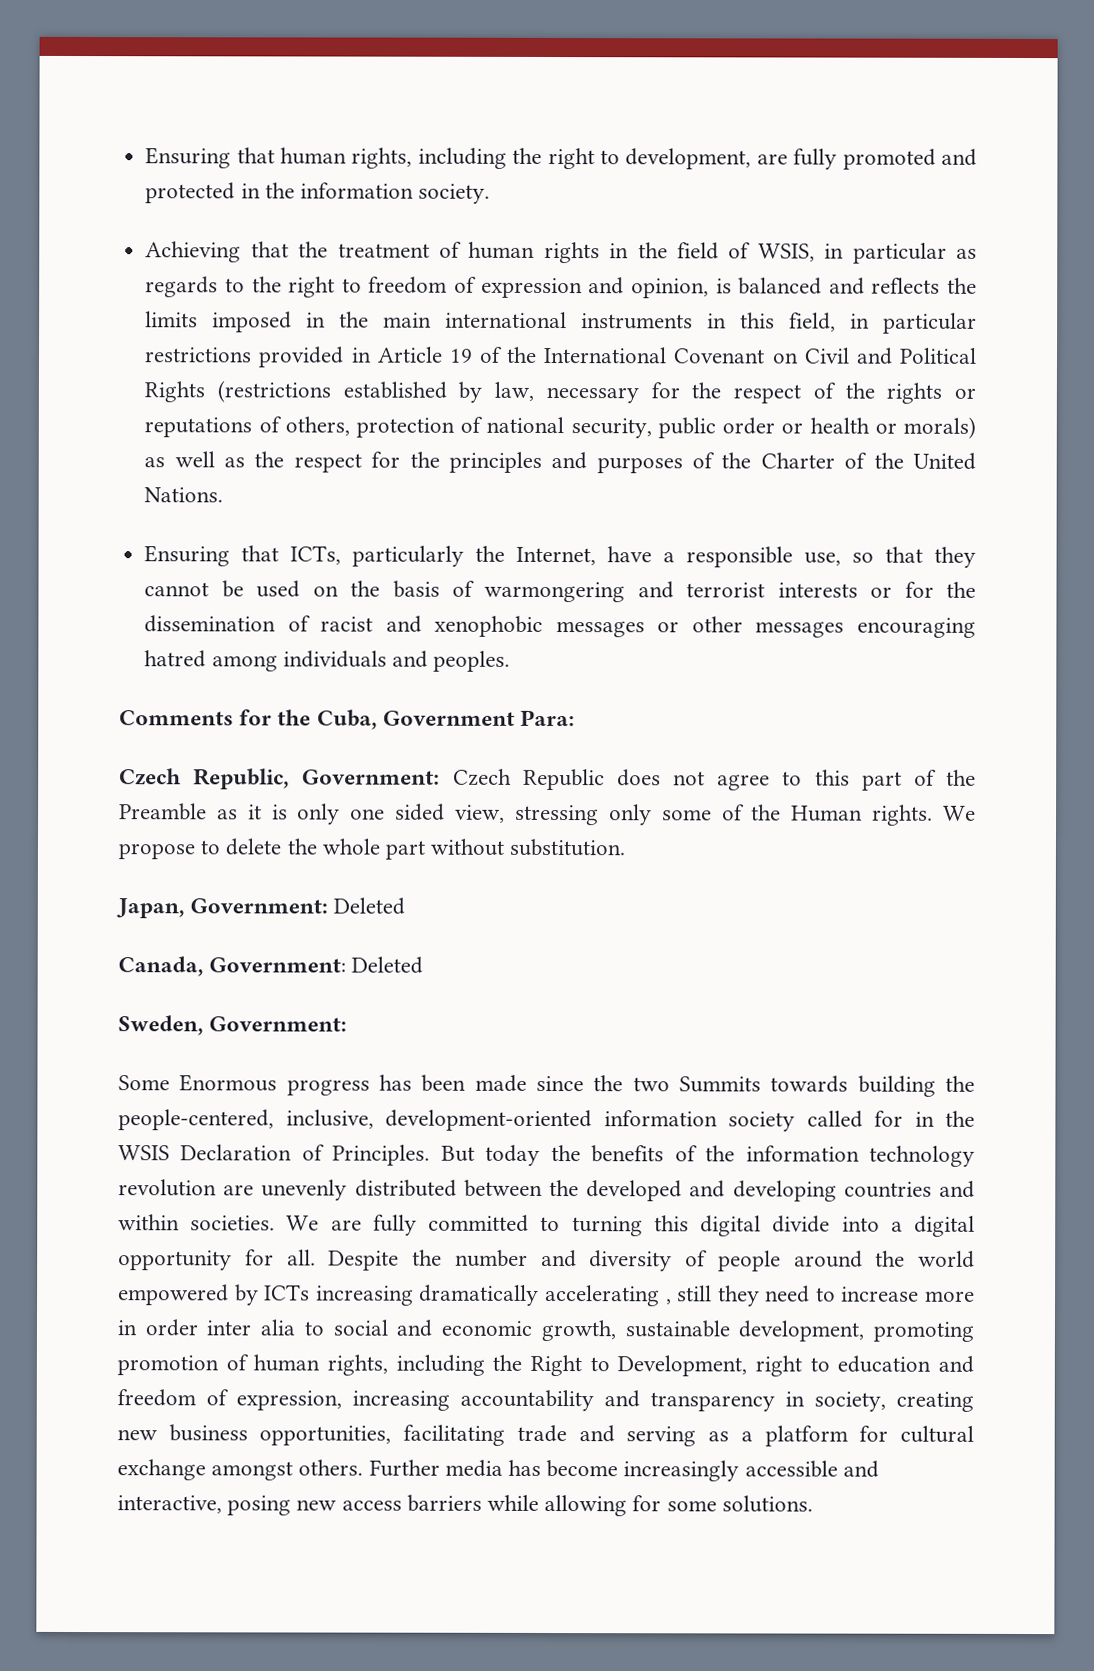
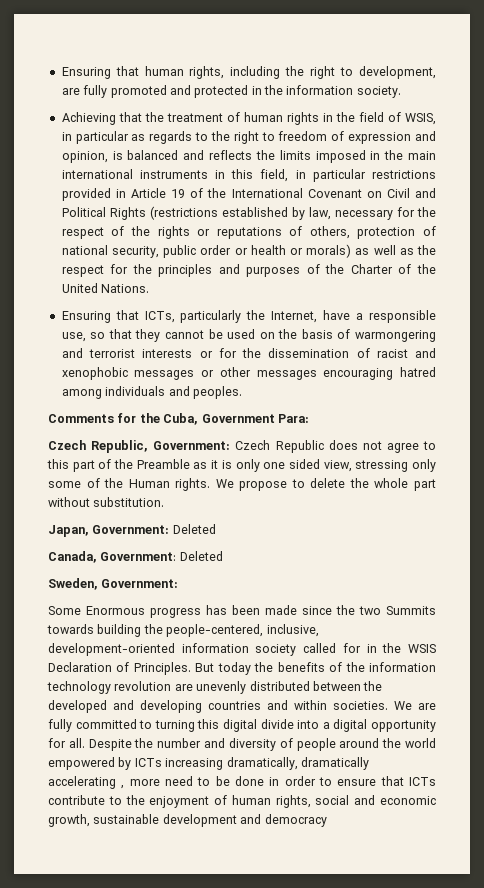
- Despite the number and diversity of people around the world empowered by ICTs increasing dramatically accelerating , still they need to increase more in order inter alia to social and economic growth, sustainable development, promoting promotion of human rights, including the Right to Development, right to education and freedom of expression, increasing accountability and transparency in society, creating new business opportunities, facilitating trade and serving as a platform for cultural exchange amongst others. Further media has become increasingly accessible and interactive, posing new access barriers while allowing for some solutions.
+ Despite the number and diversity of people around the world empowered by ICTs increasing dramatically, dramatically accelerating , more need to be done in order to ensure that ICTs contribute to the enjoyment of human rights, social and economic growth, sustainable development and democracy

